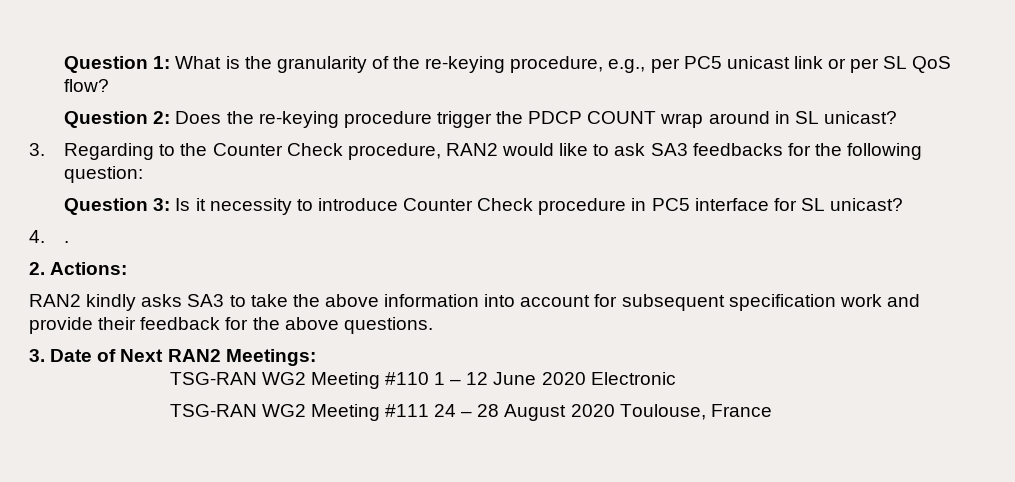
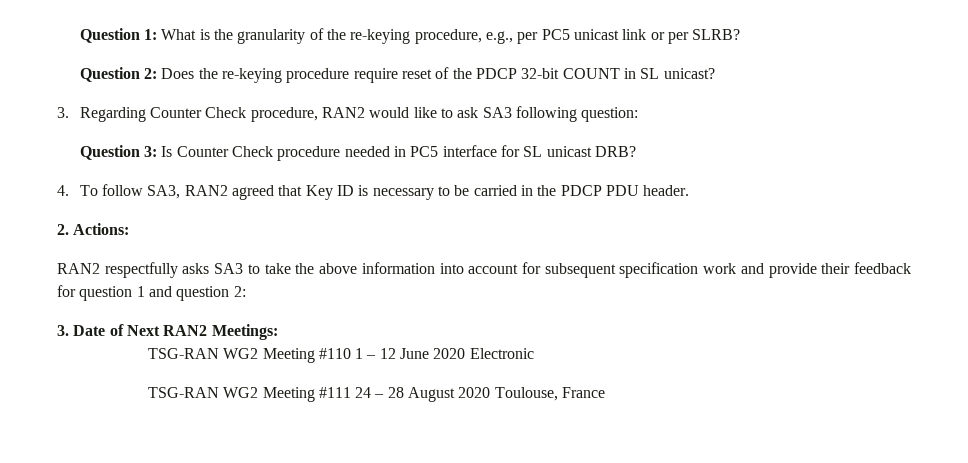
- Question 1: What is the granularity of the re-keying procedure, e.g., per PC5 unicast link or per SL QoS flow?
+ Question 1: What is the granularity of the re-keying procedure, e.g., per PC5 unicast link or per SLRB?
- Question 2: Does the re-keying procedure trigger the PDCP COUNT wrap around in SL unicast?
+ Question 2: Does the re-keying procedure require reset of the PDCP 32-bit COUNT in SL unicast?
- 3. Regarding to the Counter Check procedure, RAN2 would like to ask SA3 feedbacks for the following question:
+ 3. Regarding Counter Check procedure, RAN2 would like to ask SA3 following question:
- Question 3: Is it necessity to introduce Counter Check procedure in PC5 interface for SL unicast?
+ Question 3: Is Counter Check procedure needed in PC5 interface for SL unicast DRB?
- 4. .
+ 4. To follow SA3, RAN2 agreed that Key ID is necessary to be carried in the PDCP PDU header.
- RAN2 kindly asks SA3 to take the above information into account for subsequent specification work and provide their feedback for the above questions.
+ RAN2 respectfully asks SA3 to take the above information into account for subsequent specification work and provide their feedback for question 1 and question 2:

